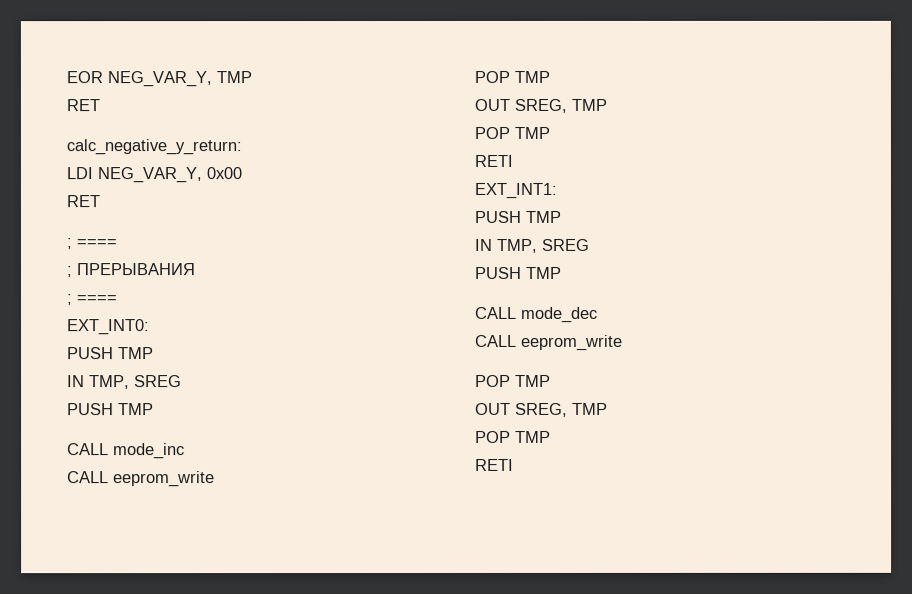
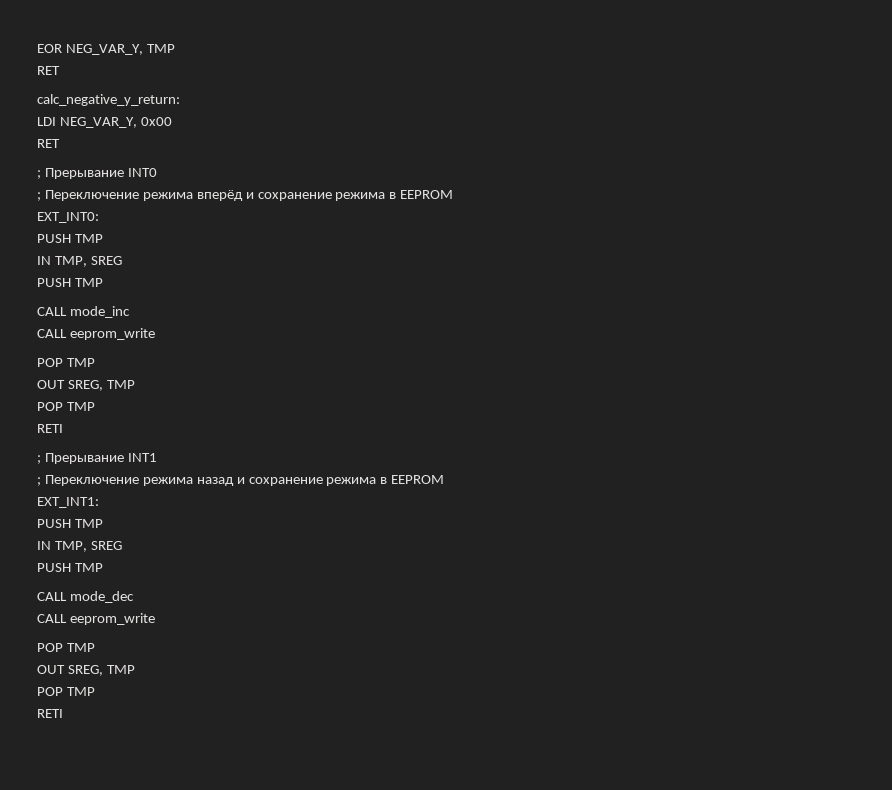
  LDI NEG_VAR_Y, 0x00
  RET
- ; ====
- ; ПРЕРЫВАНИЯ
- ; ====
+ ; Прерывание INT0
+ ; Переключение режима вперёд и сохранение режима в EEPROM
+ ; Прерывание INT1
+ ; Переключение режима назад и сохранение режима в EEPROM

